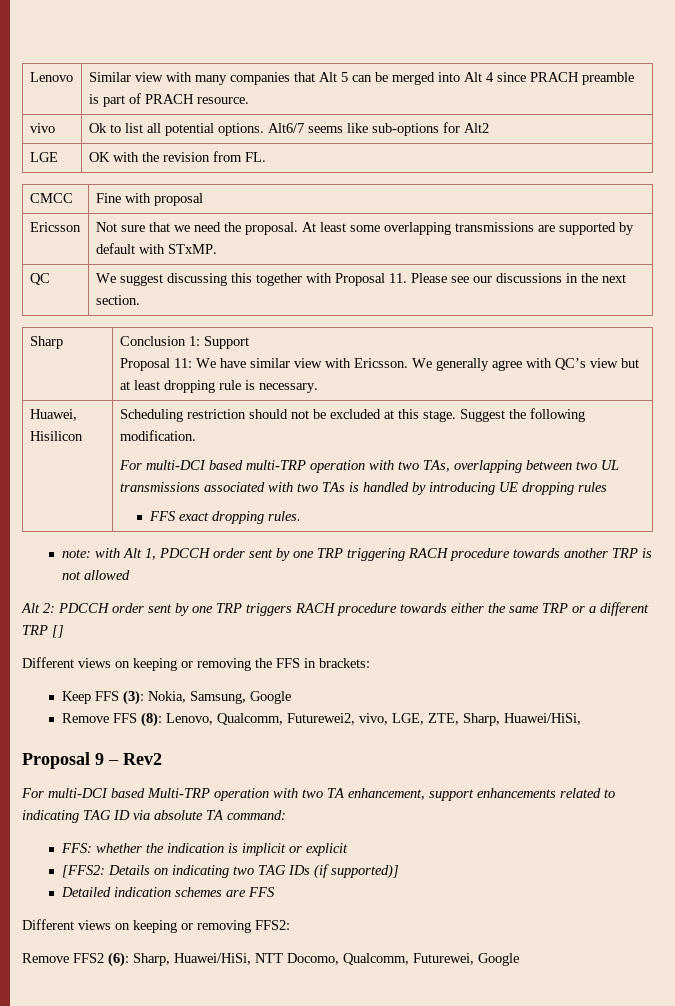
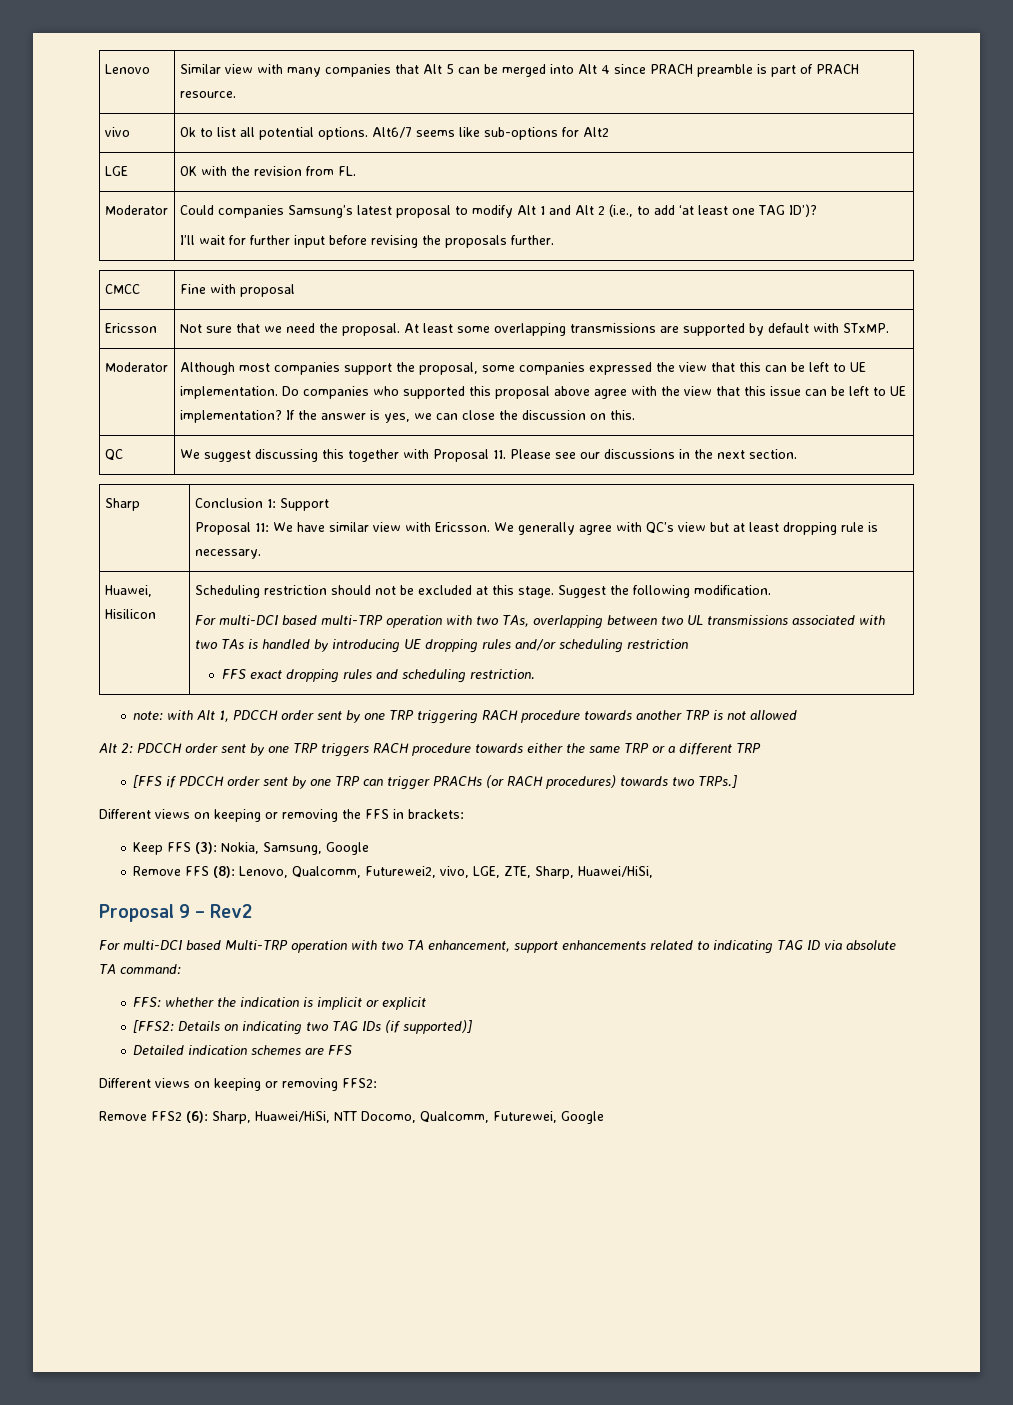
+ Moderator | Could companies Samsung’s latest proposal to modify Alt 1 and Alt 2 (i.e., to add ‘at least one TAG ID’)?
+ I’ll wait for further input before revising the proposals further.
+ Moderator | Although most companies support the proposal, some companies expressed the view that this can be left to UE implementation. Do companies who supported this proposal above agree with the view that this issue can be left to UE implementation? If the answer is yes, we can close the discussion on this.
- For multi-DCI based multi-TRP operation with two TAs, overlapping between two UL transmissions associated with two TAs is handled by introducing UE dropping rules
+ For multi-DCI based multi-TRP operation with two TAs, overlapping between two UL transmissions associated with two TAs is handled by introducing UE dropping rules and/or scheduling restriction
- FFS exact dropping rules.
+ FFS exact dropping rules and scheduling restriction.
- Alt 2: PDCCH order sent by one TRP triggers RACH procedure towards either the same TRP or a different TRP []
+ Alt 2: PDCCH order sent by one TRP triggers RACH procedure towards either the same TRP or a different TRP
+ [FFS if PDCCH order sent by one TRP can trigger PRACHs (or RACH procedures) towards two TRPs.]

